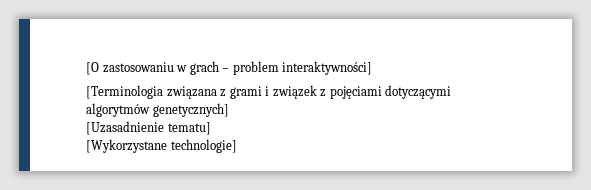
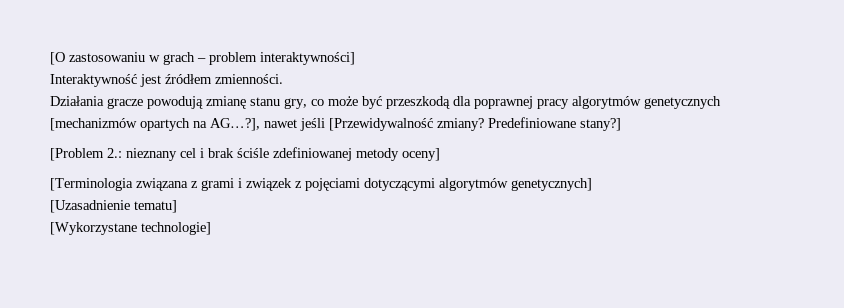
+ Interaktywność jest źródłem zmienności.
+ Działania gracze powodują zmianę stanu gry, co może być przeszkodą dla poprawnej pracy algorytmów genetycznych [mechanizmów opartych na AG…?], nawet jeśli [Przewidywalność zmiany? Predefiniowane stany?]
+ [Problem 2.: nieznany cel i brak ściśle zdefiniowanej metody oceny]

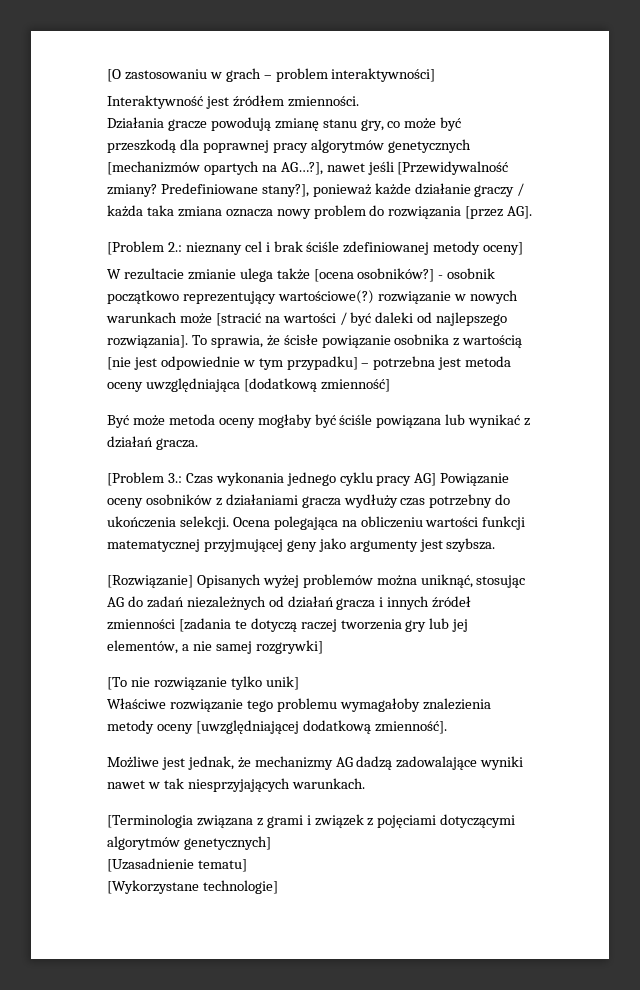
- Predefiniowane stany?]
+ Predefiniowane stany?], ponieważ każde działanie graczy / każda taka zmiana oznacza nowy problem do rozwiązania [przez AG].
+ W rezultacie zmianie ulega także [ocena osobników?] - osobnik początkowo reprezentujący wartościowe(?) rozwiązanie w nowych warunkach może [stracić na wartości / być daleki od najlepszego rozwiązania]. To sprawia, że ścisłe powiązanie osobnika z wartością [nie jest odpowiednie w tym przypadku] – potrzebna jest metoda oceny uwzględniająca [dodatkową zmienność]
+ Być może metoda oceny mogłaby być ściśle powiązana lub wynikać z działań gracza.
+ [Problem 3.: Czas wykonania jednego cyklu pracy AG] Powiązanie oceny osobników z działaniami gracza wydłuży czas potrzebny do ukończenia selekcji. Ocena polegająca na obliczeniu wartości funkcji matematycznej przyjmującej geny jako argumenty jest szybsza.
+ [Rozwiązanie] Opisanych wyżej problemów można uniknąć, stosując AG do zadań niezależnych od działań gracza i innych źródeł zmienności [zadania te dotyczą raczej tworzenia gry lub jej elementów, a nie samej rozgrywki]
+ [To nie rozwiązanie tylko unik]
+ Właściwe rozwiązanie tego problemu wymagałoby znalezienia metody oceny [uwzględniającej dodatkową zmienność].
+ Możliwe jest jednak, że mechanizmy AG dadzą zadowalające wyniki nawet w tak niesprzyjających warunkach.

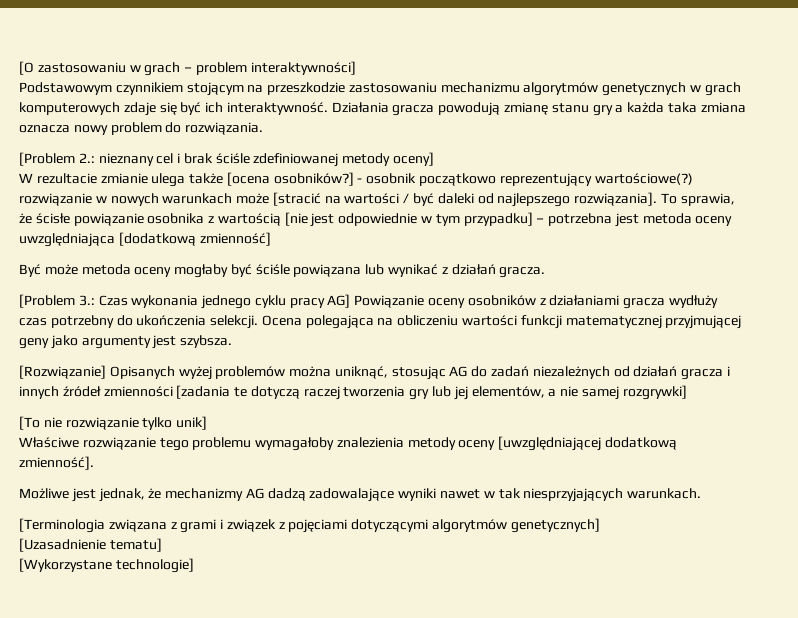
- Interaktywność jest źródłem zmienności.
- Działania gracze powodują zmianę stanu gry, co może być przeszkodą dla poprawnej pracy algorytmów genetycznych [mechanizmów opartych na AG…?], nawet jeśli [Przewidywalność zmiany? Predefiniowane stany?], ponieważ każde działanie graczy / każda taka zmiana oznacza nowy problem do rozwiązania [przez AG].
+ Podstawowym czynnikiem stojącym na przeszkodzie zastosowaniu mechanizmu algorytmów genetycznych w grach komputerowych zdaje się być ich interaktywność. Działania gracza powodują zmianę stanu gry a każda taka zmiana oznacza nowy problem do rozwiązania.

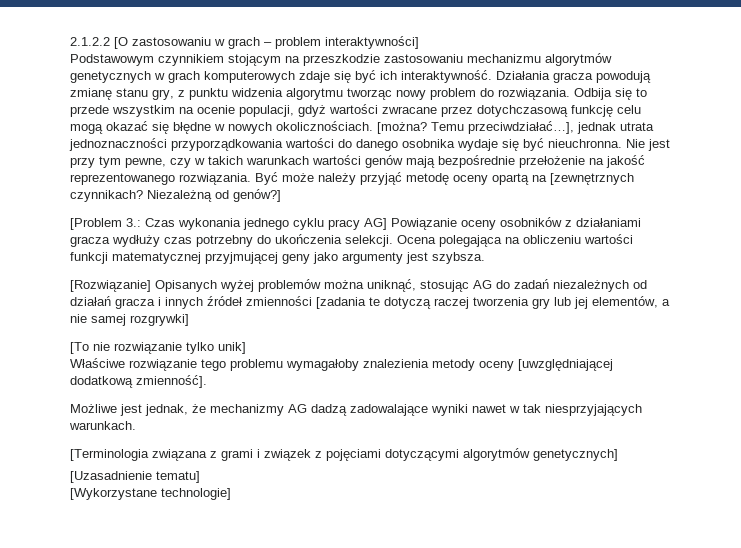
- [O zastosowaniu w grach – problem interaktywności]
+ 2.1.2.2 [O zastosowaniu w grach – problem interaktywności]
- Działania gracza powodują zmianę stanu gry a każda taka zmiana oznacza nowy problem do rozwiązania.
- [Problem 2.: nieznany cel i brak ściśle zdefiniowanej metody oceny]
- W rezultacie zmianie ulega także [ocena osobników?] - osobnik początkowo reprezentujący wartościowe(?) rozwiązanie w nowych warunkach może [stracić na wartości / być daleki od najlepszego rozwiązania]. To sprawia, że ścisłe powiązanie osobnika z wartością [nie jest odpowiednie w tym przypadku] – potrzebna jest metoda oceny uwzględniająca [dodatkową zmienność]
- Być może metoda oceny mogłaby być ściśle powiązana lub wynikać z działań gracza.
+ Działania gracza powodują zmianę stanu gry, z punktu widzenia algorytmu tworząc nowy problem do rozwiązania. Odbija się to przede wszystkim na ocenie populacji, gdyż wartości zwracane przez dotychczasową funkcję celu mogą okazać się błędne w nowych okolicznościach. [można? Temu przeciwdziałać…], jednak utrata jednoznaczności przyporządkowania wartości do danego osobnika wydaje się być nieuchronna. Nie jest przy tym pewne, czy w takich warunkach wartości genów mają bezpośrednie przełożenie na jakość reprezentowanego rozwiązania. Być może należy przyjąć metodę oceny opartą na [zewnętrznych czynnikach? Niezależną od genów?]

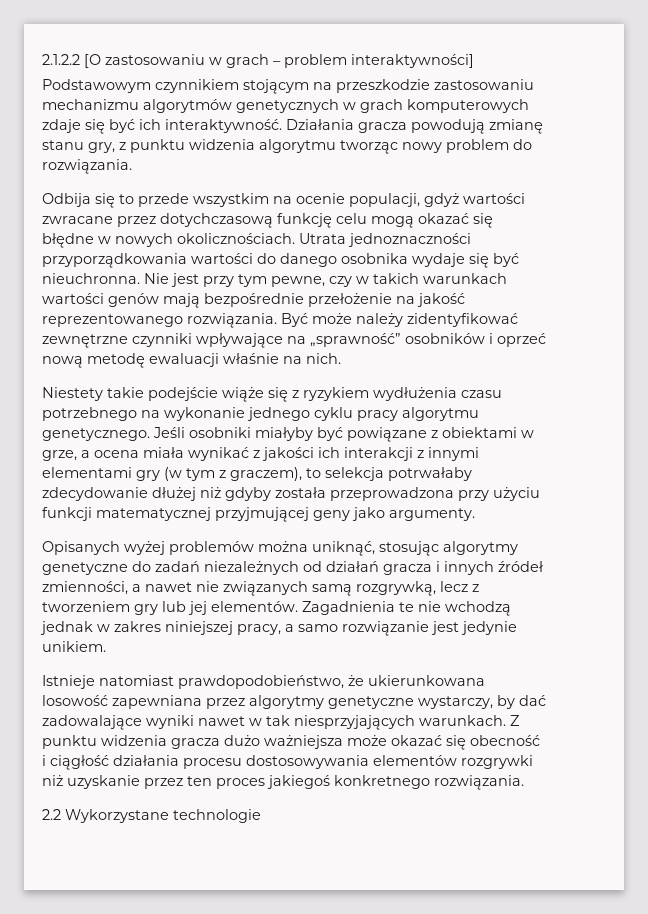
- Działania gracza powodują zmianę stanu gry, z punktu widzenia algorytmu tworząc nowy problem do rozwiązania. Odbija się to przede wszystkim na ocenie populacji, gdyż wartości zwracane przez dotychczasową funkcję celu mogą okazać się błędne w nowych okolicznościach.
+ Działania gracza powodują zmianę stanu gry, z punktu widzenia algorytmu tworząc nowy problem do rozwiązania.
+ Odbija się to przede wszystkim na ocenie populacji, gdyż wartości zwracane przez dotychczasową funkcję celu mogą okazać się błędne w nowych okolicznościach.
- [można? Temu przeciwdziałać…], jednak utrata jednoznaczności przyporządkowania wartości do danego osobnika wydaje się być nieuchronna.
+ Utrata jednoznaczności przyporządkowania wartości do danego osobnika wydaje się być nieuchronna.
- Być może należy przyjąć metodę oceny opartą na [zewnętrznych czynnikach? Niezależną od genów?]
- [Problem 3.: Czas wykonania jednego cyklu pracy AG] Powiązanie oceny osobników z działaniami gracza wydłuży czas potrzebny do ukończenia selekcji. Ocena polegająca na obliczeniu wartości funkcji matematycznej przyjmującej geny jako argumenty jest szybsza.
- [Rozwiązanie] Opisanych wyżej problemów można uniknąć, stosując AG do zadań niezależnych od działań gracza i innych źródeł zmienności [zadania te dotyczą raczej tworzenia gry lub jej elementów, a nie samej rozgrywki]
- [To nie rozwiązanie tylko unik]
- Właściwe rozwiązanie tego problemu wymagałoby znalezienia metody oceny [uwzględniającej dodatkową zmienność].
- Możliwe jest jednak, że mechanizmy AG dadzą zadowalające wyniki nawet w tak niesprzyjających warunkach.
- [Terminologia związana z grami i związek z pojęciami dotyczącymi algorytmów genetycznych]
- [Uzasadnienie tematu]
- [Wykorzystane technologie]
+ Być może należy zidentyfikować zewnętrzne czynniki wpływające na „sprawność” osobników i oprzeć nową metodę ewaluacji właśnie na nich.
+ Niestety takie podejście wiąże się z ryzykiem wydłużenia czasu potrzebnego na wykonanie jednego cyklu pracy algorytmu genetycznego. Jeśli osobniki miałyby być powiązane z obiektami w grze, a ocena miała wynikać z jakości ich interakcji z innymi elementami gry (w tym z graczem), to selekcja potrwałaby zdecydowanie dłużej niż gdyby została przeprowadzona przy użyciu funkcji matematycznej przyjmującej geny jako argumenty.
+ Opisanych wyżej problemów można uniknąć, stosując algorytmy genetyczne do zadań niezależnych od działań gracza i innych źródeł zmienności, a nawet nie związanych samą rozgrywką, lecz z tworzeniem gry lub jej elementów. Zagadnienia te nie wchodzą jednak w zakres niniejszej pracy, a samo rozwiązanie jest jedynie unikiem.
+ Istnieje natomiast prawdopodobieństwo, że ukierunkowana losowość zapewniana przez algorytmy genetyczne wystarczy, by dać zadowalające wyniki nawet w tak niesprzyjających warunkach. Z punktu widzenia gracza dużo ważniejsza może okazać się obecność i ciągłość działania procesu dostosowywania elementów rozgrywki niż uzyskanie przez ten proces jakiegoś konkretnego rozwiązania.
+ 2.2 Wykorzystane technologie

